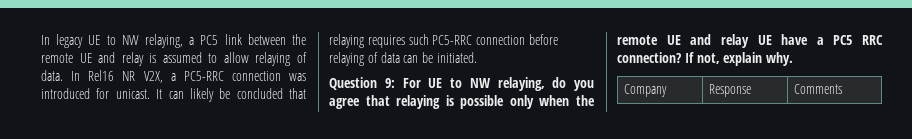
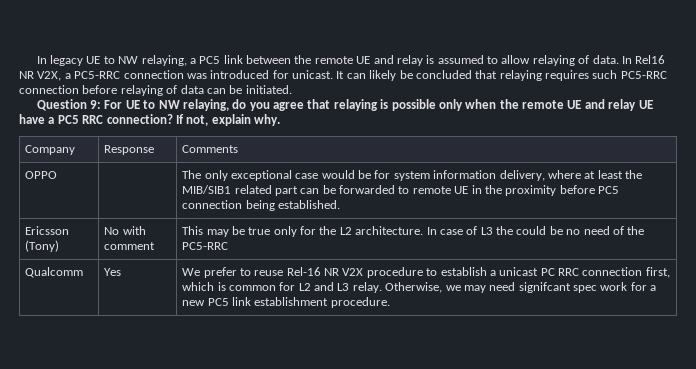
+ OPPO | | The only exceptional case would be for system information delivery, where at least the MIB/SIB1 related part can be forwarded to remote UE in the proximity before PC5 connection being established.
+ Ericsson (Tony) | No with comment | This may be true only for the L2 architecture. In case of L3 the could be no need of the PC5-RRC
+ Qualcomm | Yes | We prefer to reuse Rel-16 NR V2X procedure to establish a unicast PC RRC connection first, which is common for L2 and L3 relay. Otherwise, we may need signifcant spec work for a new PC5 link establishment procedure.

